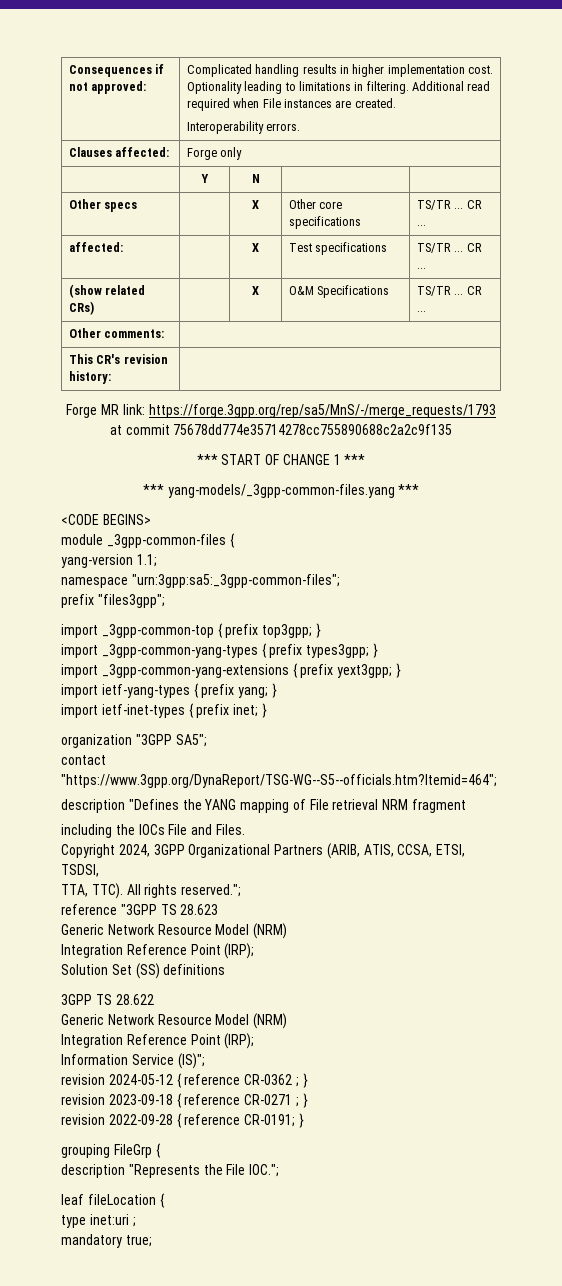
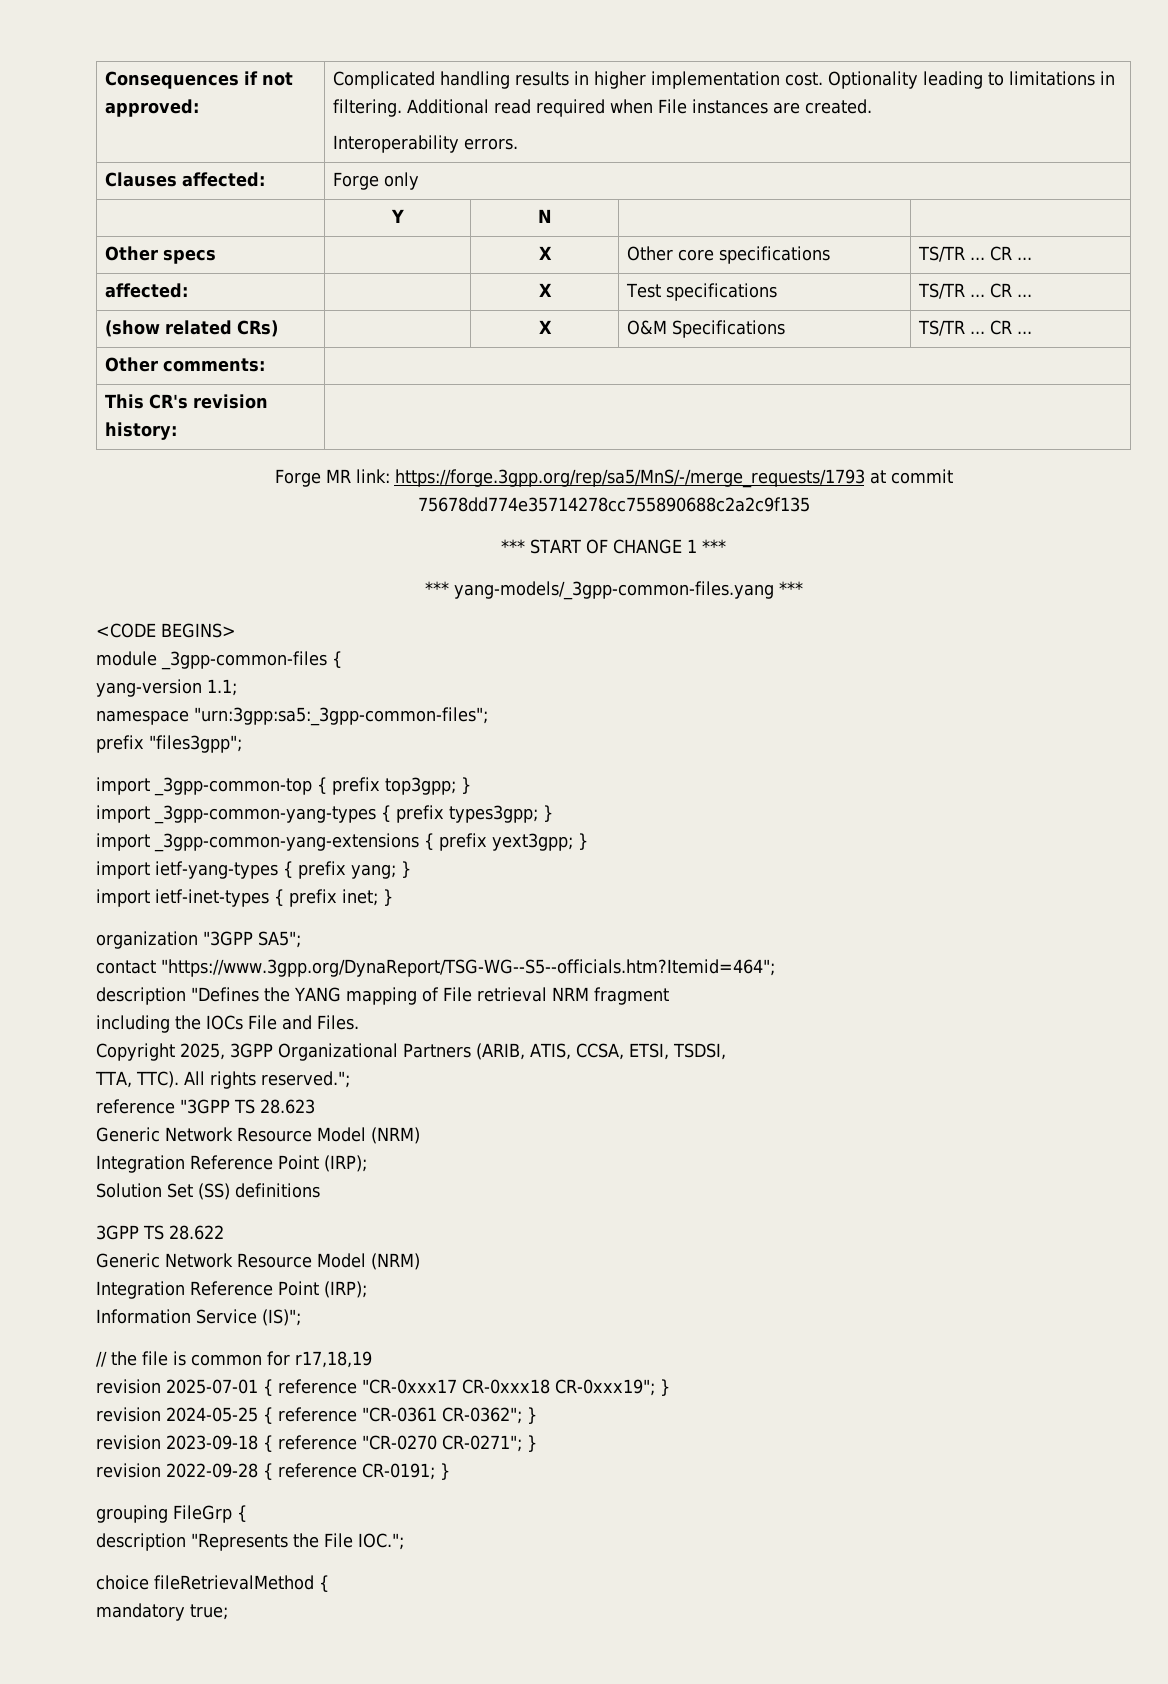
- Copyright 2024, 3GPP Organizational Partners (ARIB, ATIS, CCSA, ETSI, TSDSI,
+ Copyright 2025, 3GPP Organizational Partners (ARIB, ATIS, CCSA, ETSI, TSDSI,
- revision 2024-05-12 { reference CR-0362 ; }
+ // the file is common for r17,18,19
+ revision 2025-07-01 { reference "CR-0xxx17 CR-0xxx18 CR-0xxx19"; }
+ revision 2024-05-25 { reference "CR-0361 CR-0362"; }
- revision 2023-09-18 { reference CR-0271 ; }
+ revision 2023-09-18 { reference "CR-0270 CR-0271"; }
- leaf fileLocation {
- type inet:uri ;
+ choice fileRetrievalMethod {

